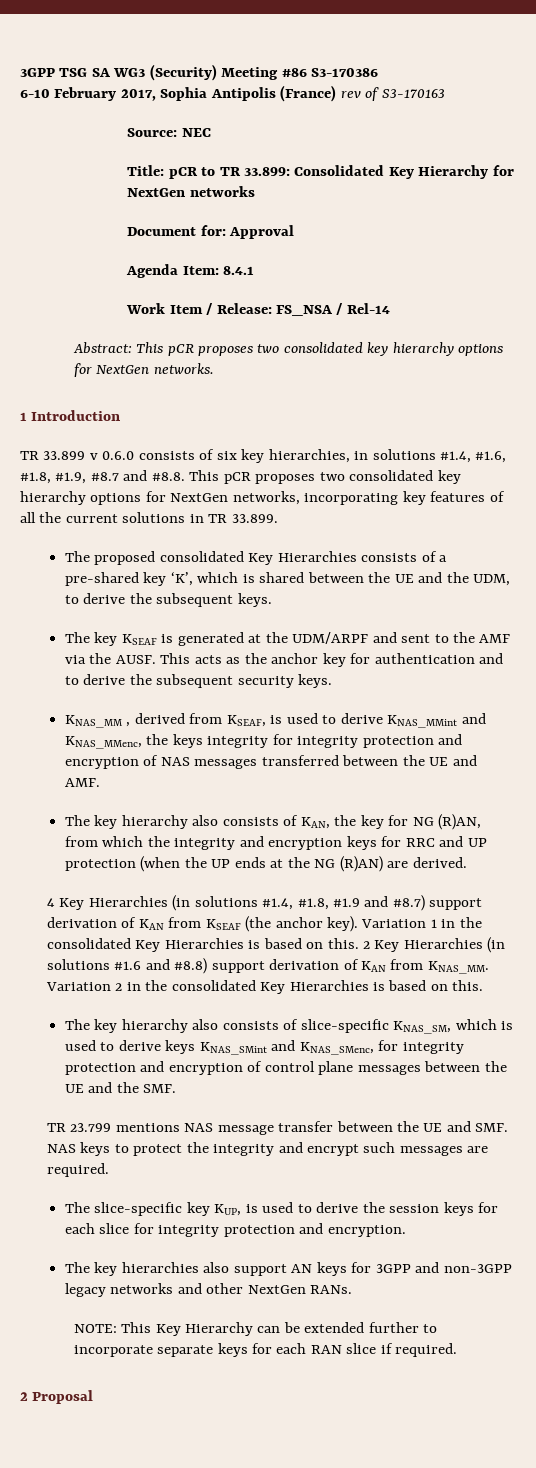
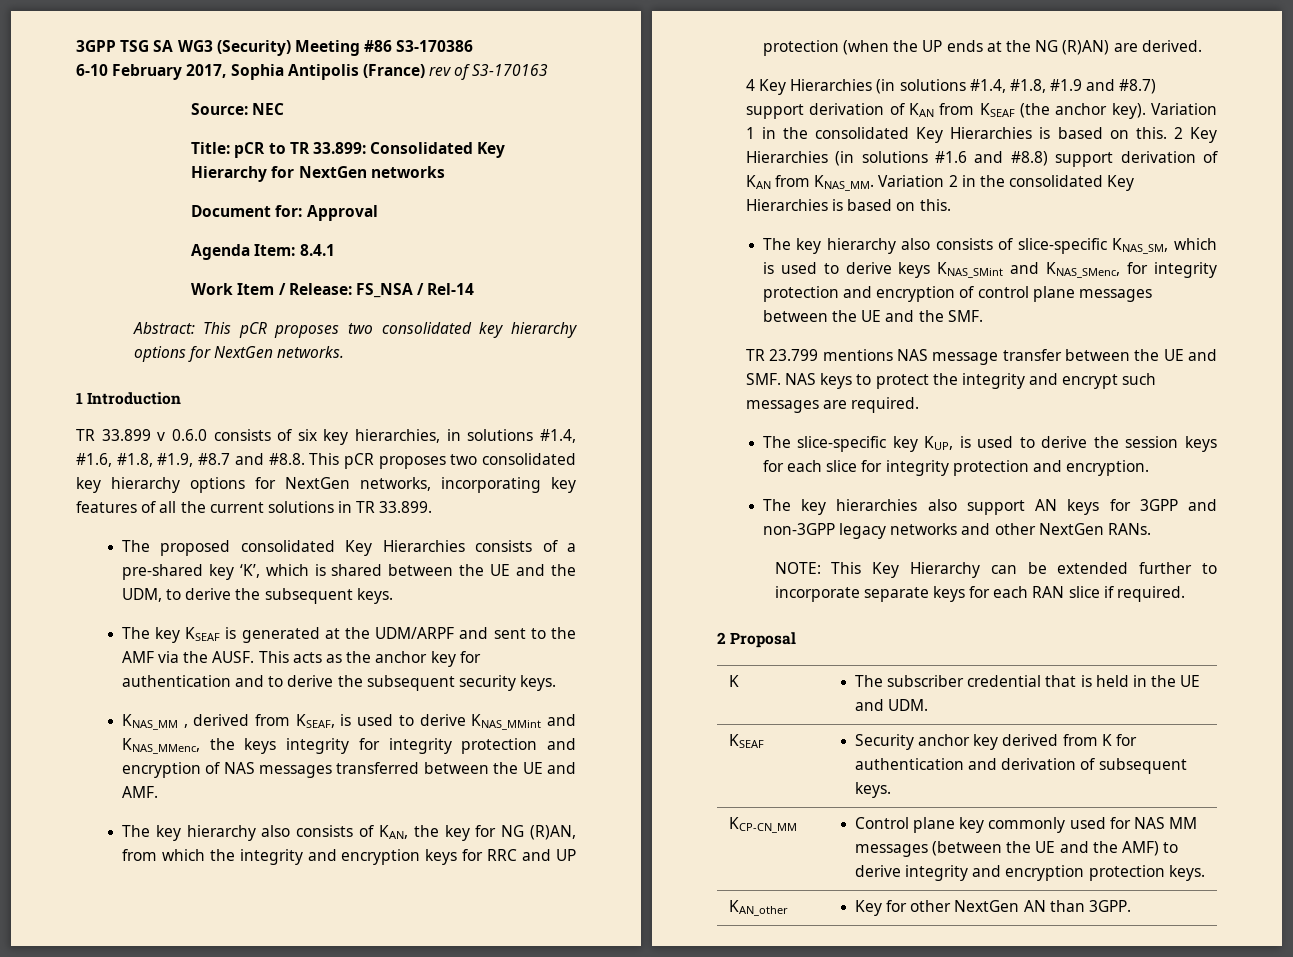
+ K | The subscriber credential that is held in the UE and UDM.
+ KSEAF | Security anchor key derived from K for authentication and derivation of subsequent keys.
+ KCP-CN_MM | Control plane key commonly used for NAS MM messages (between the UE and the AMF) to derive integrity and encryption protection keys.
+ KAN_other | Key for other NextGen AN than 3GPP.

